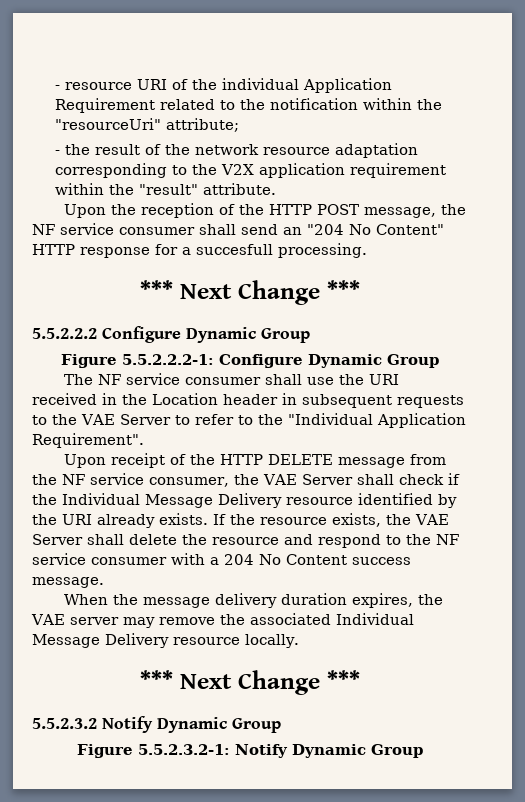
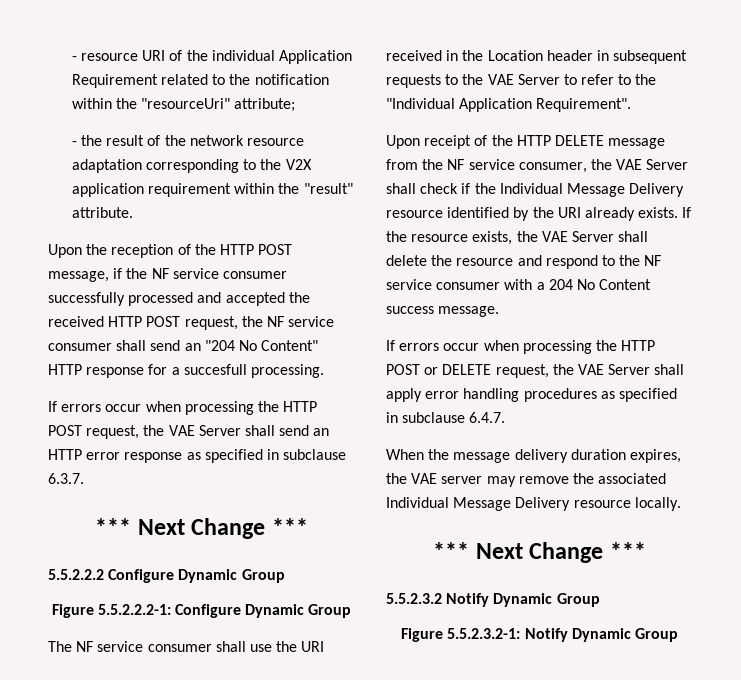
- Upon the reception of the HTTP POST message, the NF service consumer shall send an "204 No Content" HTTP response for a succesfull processing.
+ Upon the reception of the HTTP POST message, if the NF service consumer successfully processed and accepted the received HTTP POST request, the NF service consumer shall send an "204 No Content" HTTP response for a succesfull processing.
+ If errors occur when processing the HTTP POST request, the VAE Server shall send an HTTP error response as specified in subclause 6.3.7.
+ If errors occur when processing the HTTP POST or DELETE request, the VAE Server shall apply error handling procedures as specified in subclause 6.4.7.

